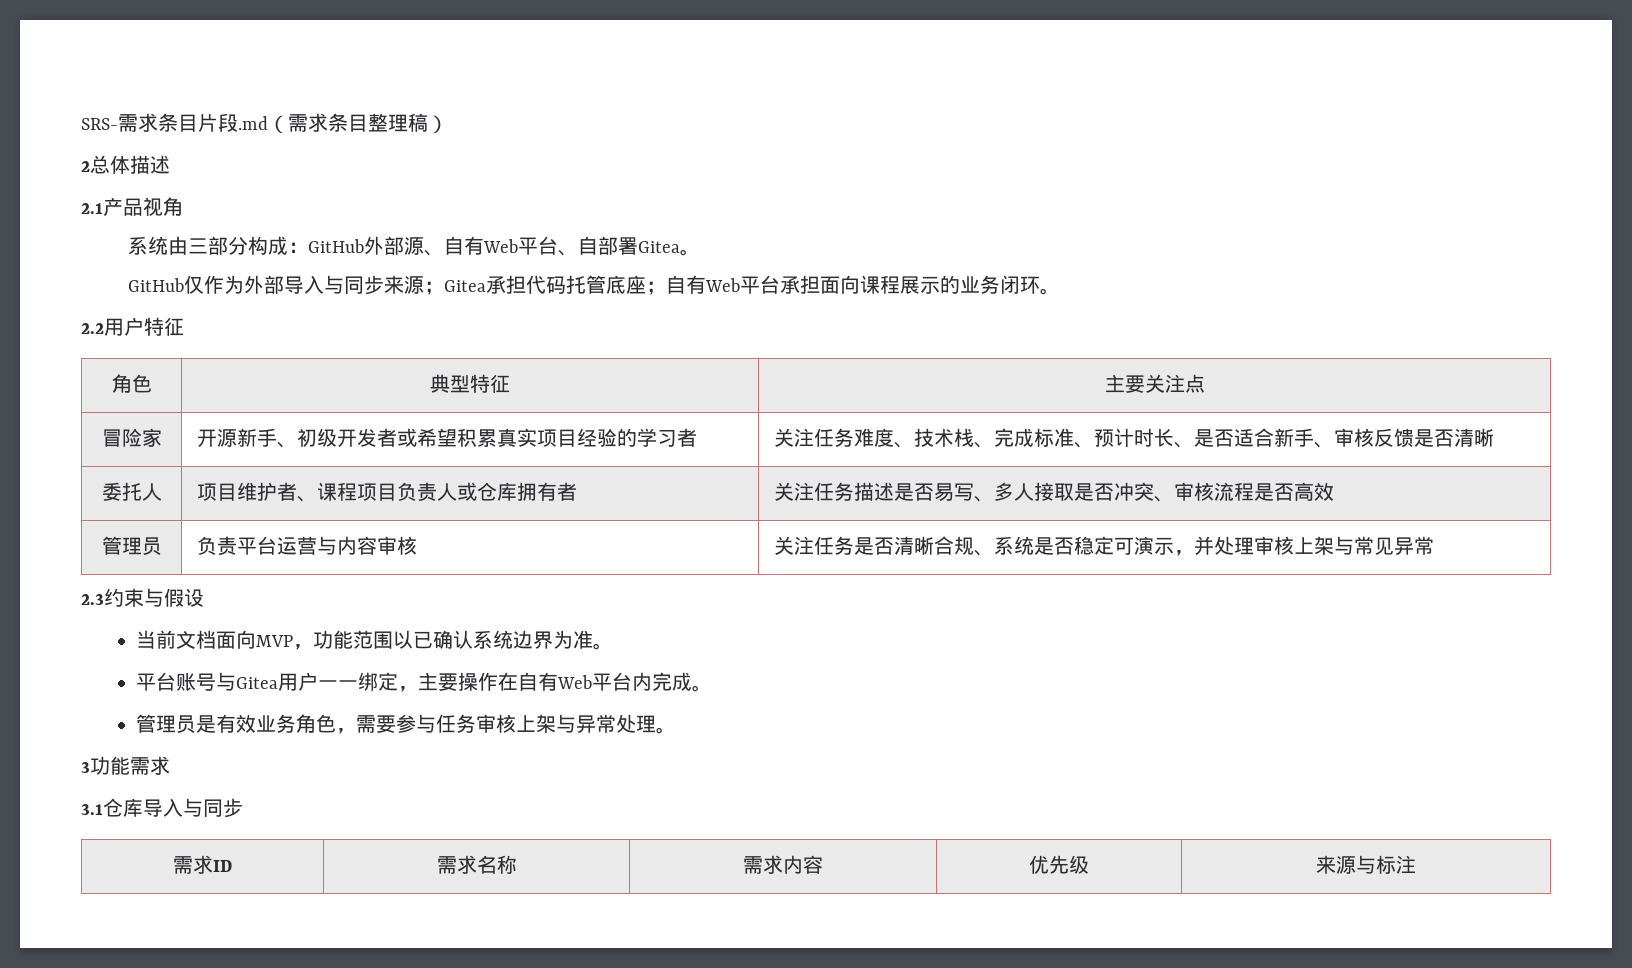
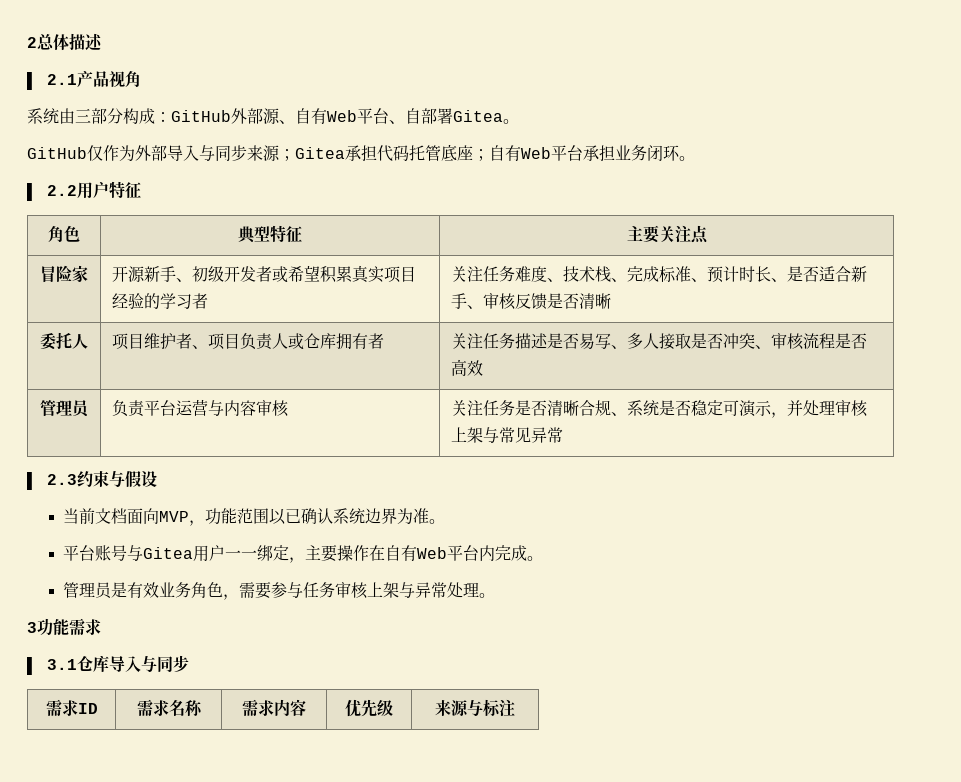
- SRS-需求条目片段.md（需求条目整理稿）
- 2.1产品视角
+ ▌ 2.1产品视角
- GitHub仅作为外部导入与同步来源；Gitea承担代码托管底座；自有Web平台承担面向课程展示的业务闭环。
+ GitHub仅作为外部导入与同步来源；Gitea承担代码托管底座；自有Web平台承担业务闭环。
- 2.2用户特征
+ ▌ 2.2用户特征
- 委托人 | 项目维护者、课程项目负责人或仓库拥有者 | 关注任务描述是否易写、多人接取是否冲突、审核流程是否高效
+ 委托人 | 项目维护者、项目负责人或仓库拥有者 | 关注任务描述是否易写、多人接取是否冲突、审核流程是否高效
- 2.3约束与假设
+ ▌ 2.3约束与假设
- 3.1仓库导入与同步
+ ▌ 3.1仓库导入与同步

